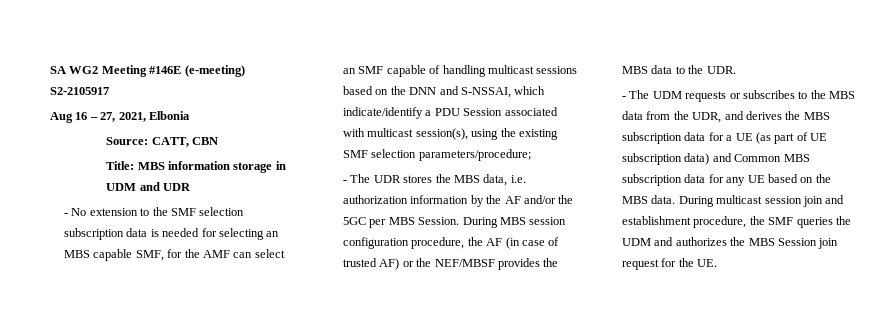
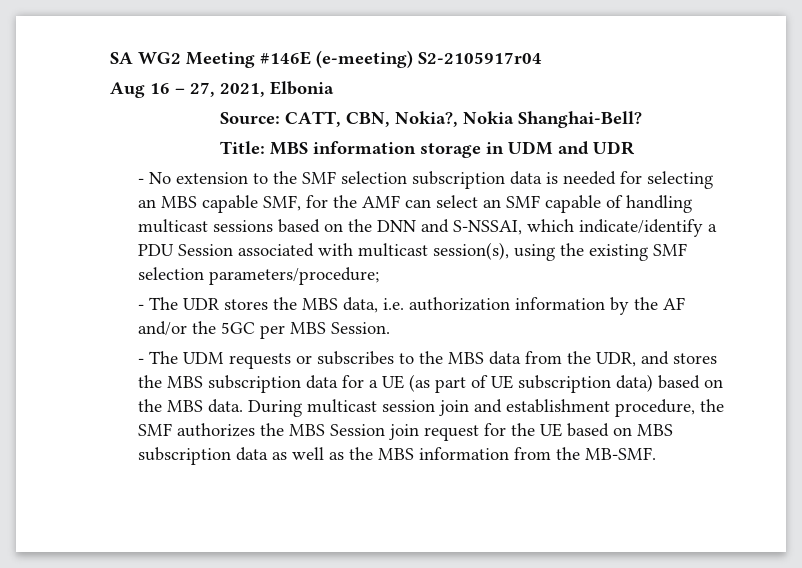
- SA WG2 Meeting #146E (e-meeting) S2-2105917
+ SA WG2 Meeting #146E (e-meeting) S2-2105917r04
- Source: CATT, CBN
+ Source: CATT, CBN, Nokia?, Nokia Shanghai-Bell?
- During MBS session configuration procedure, the AF (in case of trusted AF) or the NEF/MBSF provides the MBS data to the UDR.
- - The UDM requests or subscribes to the MBS data from the UDR, and derives the MBS subscription data for a UE (as part of UE subscription data) and Common MBS subscription data for any UE based on the MBS data.
+ - The UDM requests or subscribes to the MBS data from the UDR, and stores the MBS subscription data for a UE (as part of UE subscription data) based on the MBS data.
- During multicast session join and establishment procedure, the SMF queries the UDM and authorizes the MBS Session join request for the UE.
+ During multicast session join and establishment procedure, the SMF authorizes the MBS Session join request for the UE based on MBS subscription data as well as the MBS information from the MB-SMF.

